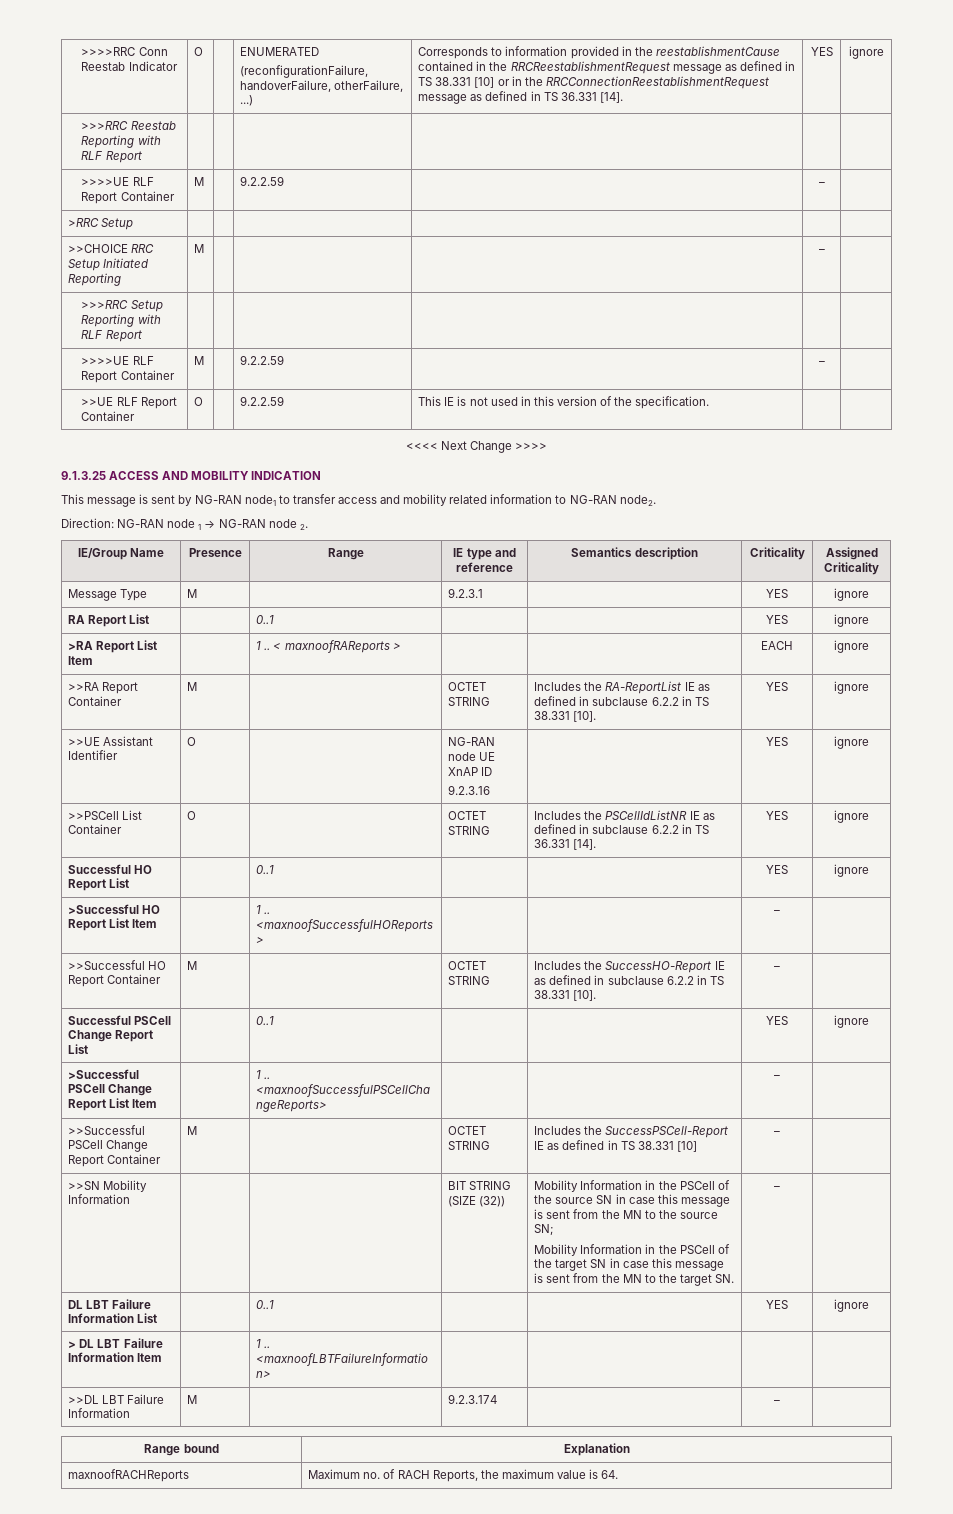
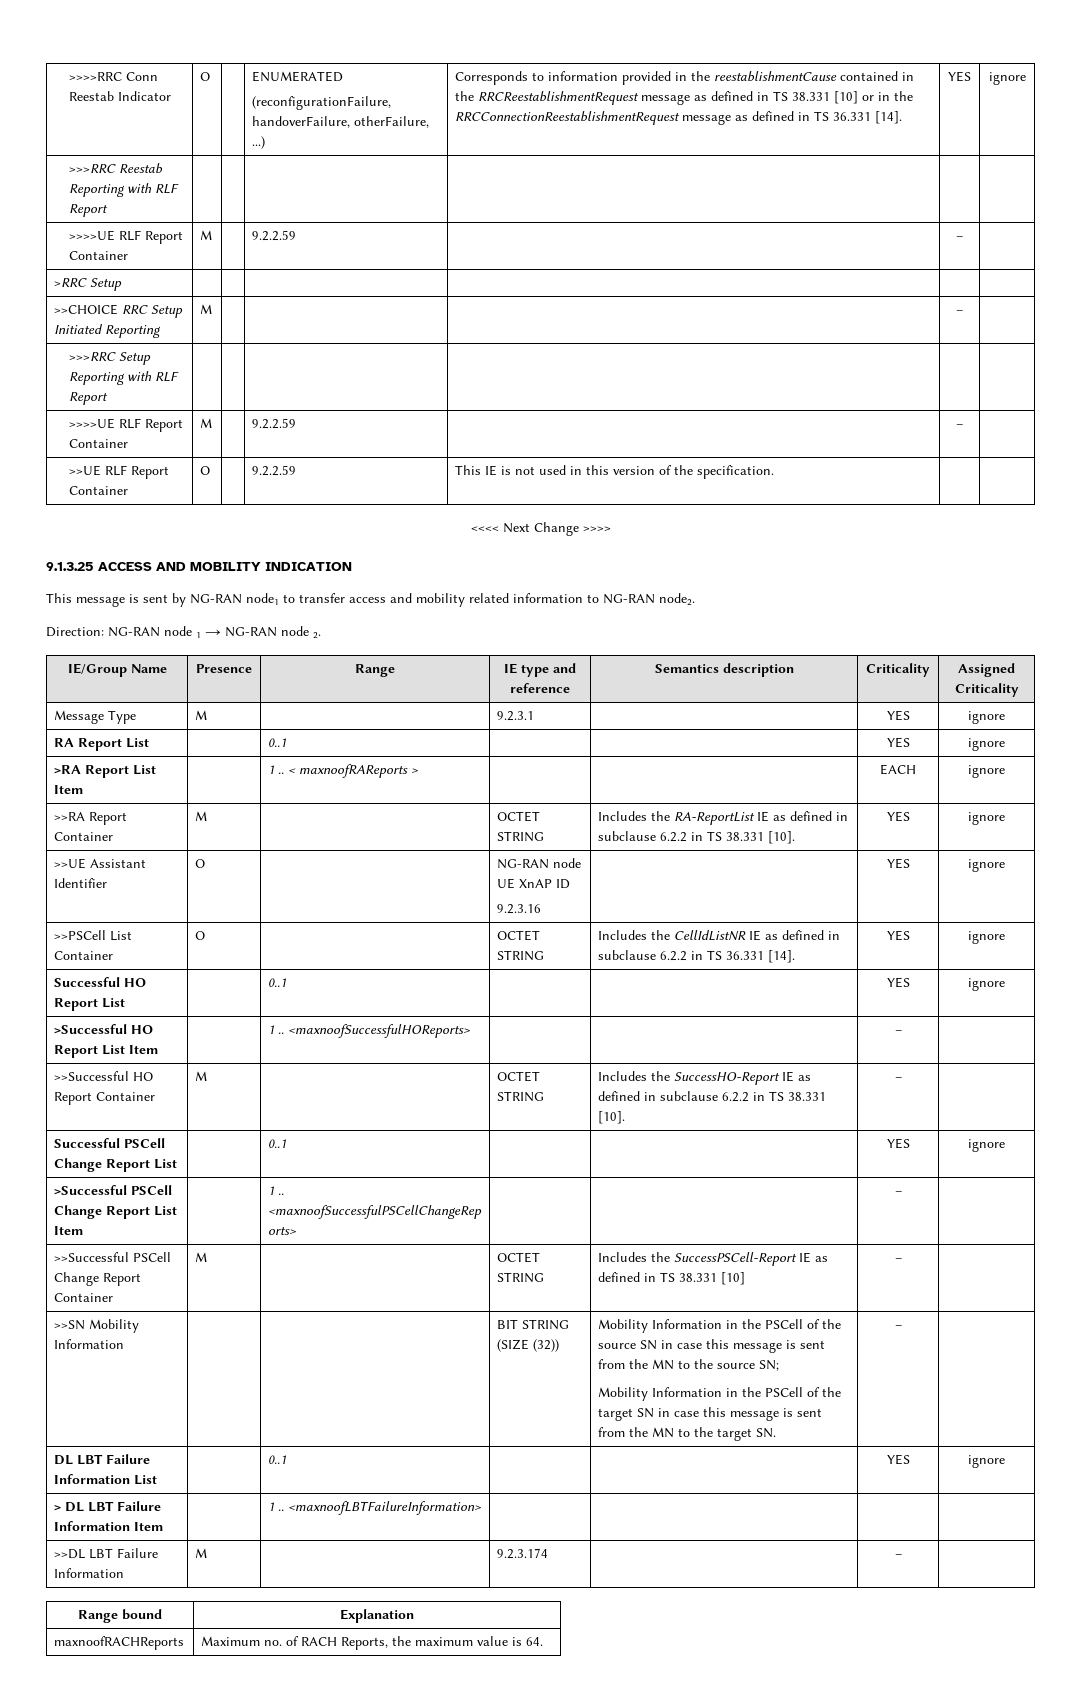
- >>PSCell List Container | O | | OCTET STRING | Includes the PSCellIdListNR IE as defined in subclause 6.2.2 in TS 36.331 [14]. | YES | ignore
+ >>PSCell List Container | O | | OCTET STRING | Includes the CellIdListNR IE as defined in subclause 6.2.2 in TS 36.331 [14]. | YES | ignore

